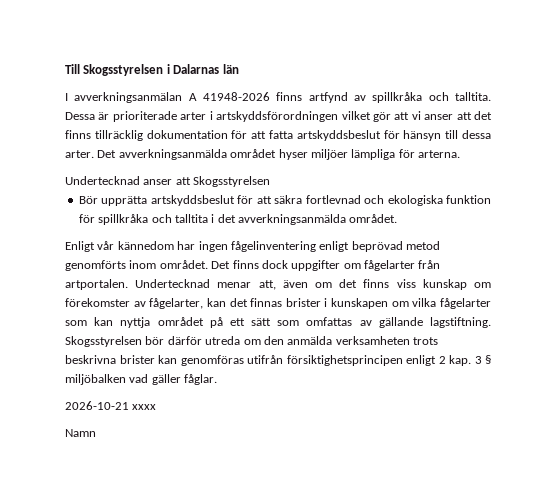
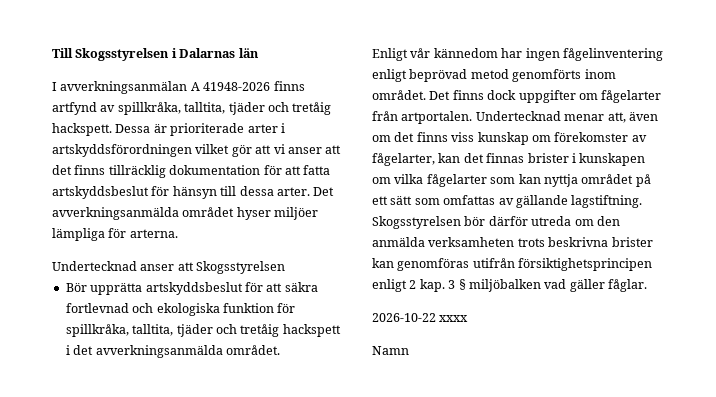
- I avverkningsanmälan A 41948-2026 finns artfynd av spillkråka och talltita.
+ I avverkningsanmälan A 41948-2026 finns artfynd av spillkråka, talltita, tjäder och tretåig hackspett.
- Bör upprätta artskyddsbeslut för att säkra fortlevnad och ekologiska funktion för spillkråka och talltita i det avverkningsanmälda området.
+ Bör upprätta artskyddsbeslut för att säkra fortlevnad och ekologiska funktion för spillkråka, talltita, tjäder och tretåig hackspett i det avverkningsanmälda området.
- 2026-10-21 xxxx
+ 2026-10-22 xxxx

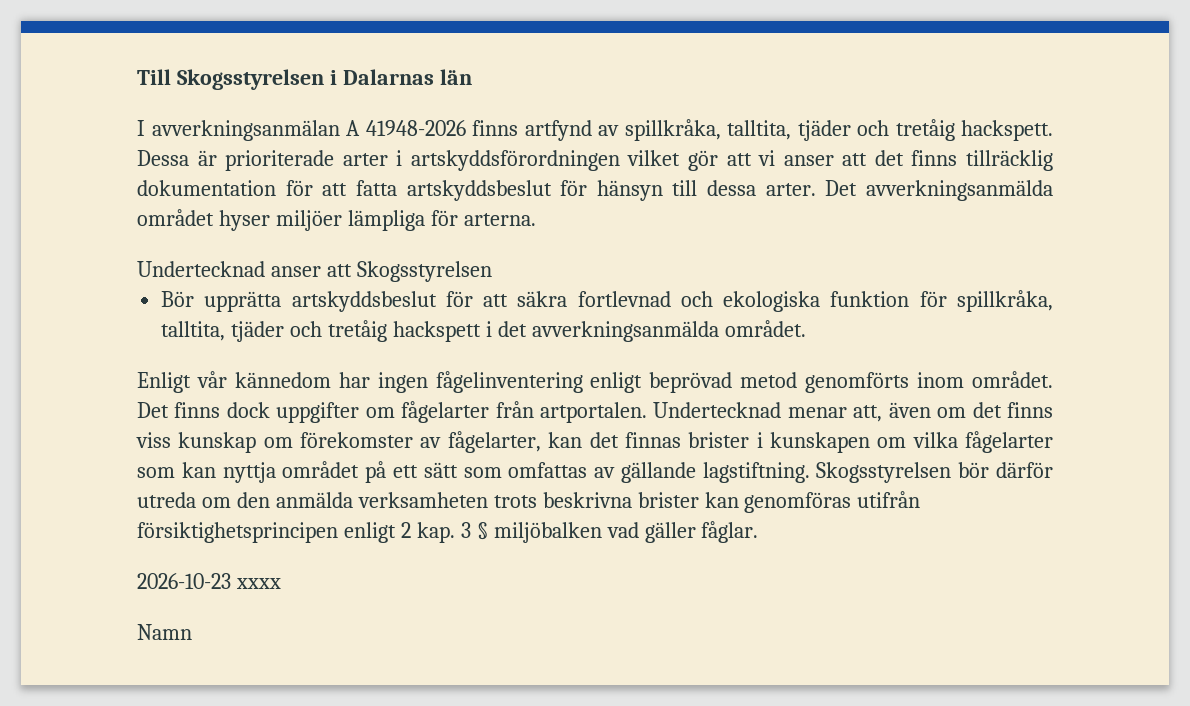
- 2026-10-22 xxxx
+ 2026-10-23 xxxx

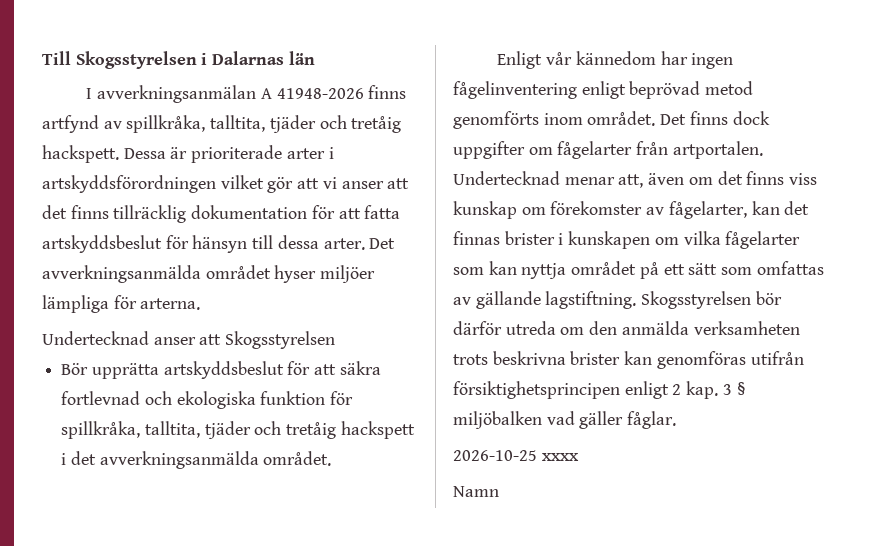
- 2026-10-23 xxxx
+ 2026-10-25 xxxx

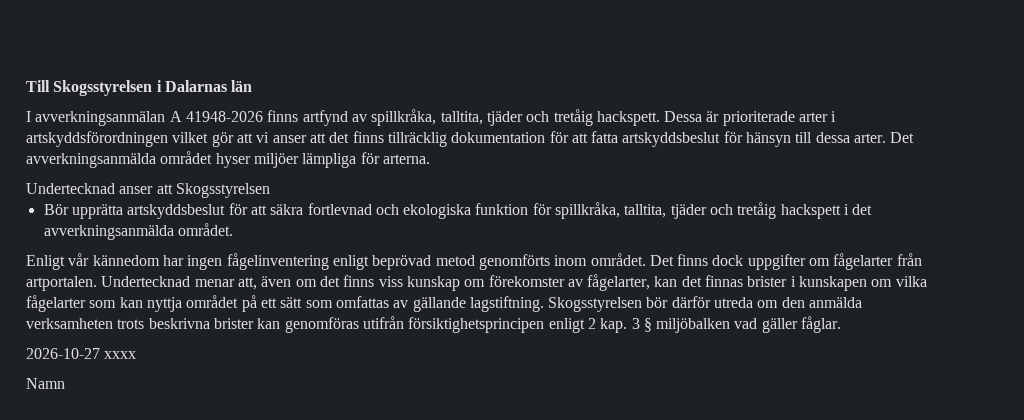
- 2026-10-25 xxxx
+ 2026-10-27 xxxx

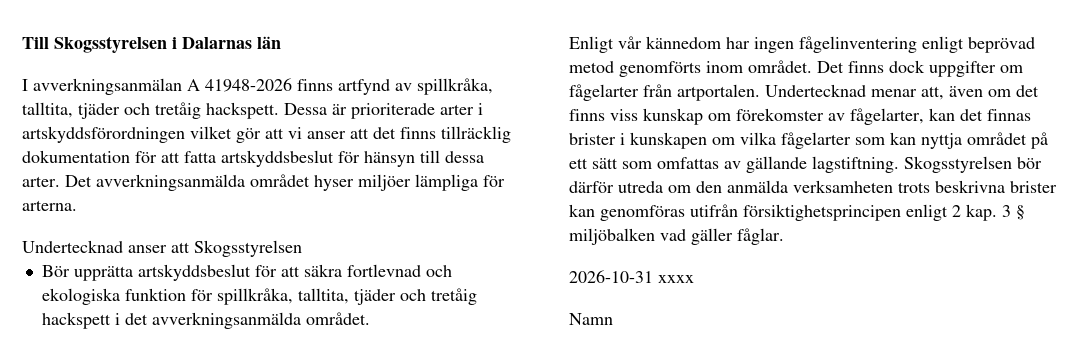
- 2026-10-27 xxxx
+ 2026-10-31 xxxx

